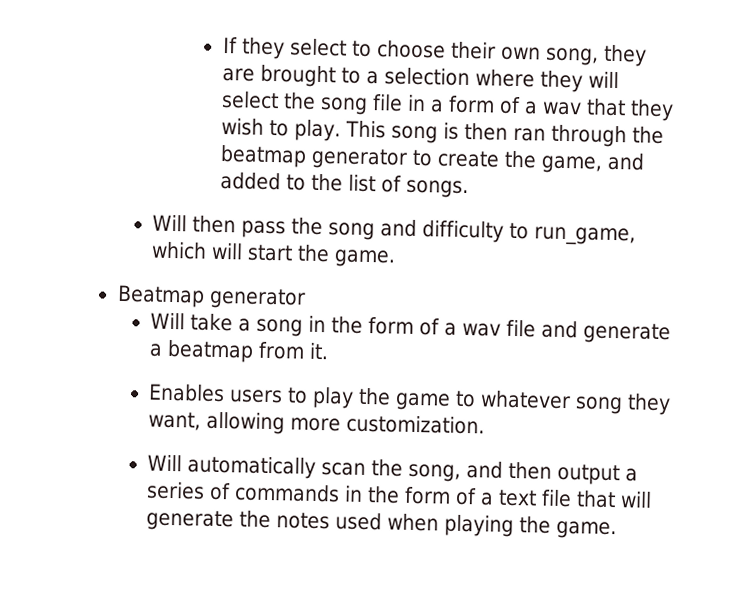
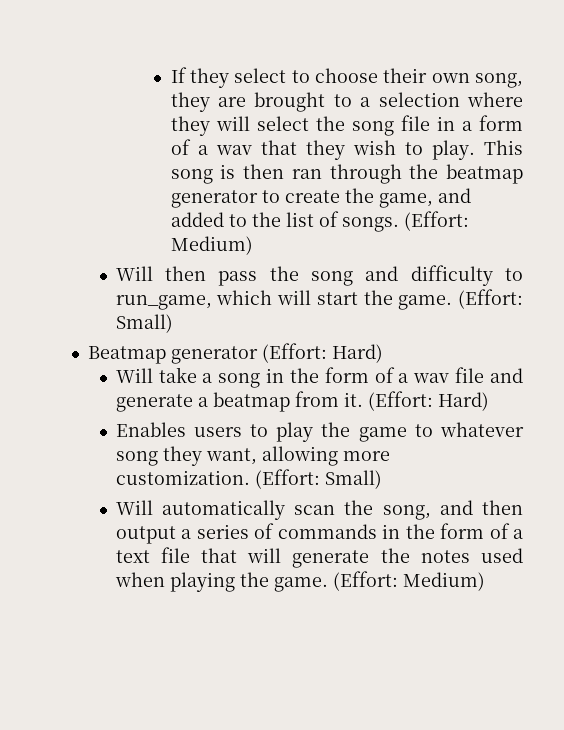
- This song is then ran through the beatmap generator to create the game, and added to the list of songs.
+ This song is then ran through the beatmap generator to create the game, and added to the list of songs. (Effort: Medium)
- Will then pass the song and difficulty to run_game, which will start the game.
+ Will then pass the song and difficulty to run_game, which will start the game. (Effort: Small)
- Beatmap generator
+ Beatmap generator (Effort: Hard)
- Will take a song in the form of a wav file and generate a beatmap from it.
+ Will take a song in the form of a wav file and generate a beatmap from it. (Effort: Hard)
- Enables users to play the game to whatever song they want, allowing more customization.
+ Enables users to play the game to whatever song they want, allowing more customization. (Effort: Small)
- Will automatically scan the song, and then output a series of commands in the form of a text file that will generate the notes used when playing the game.
+ Will automatically scan the song, and then output a series of commands in the form of a text file that will generate the notes used when playing the game. (Effort: Medium)

